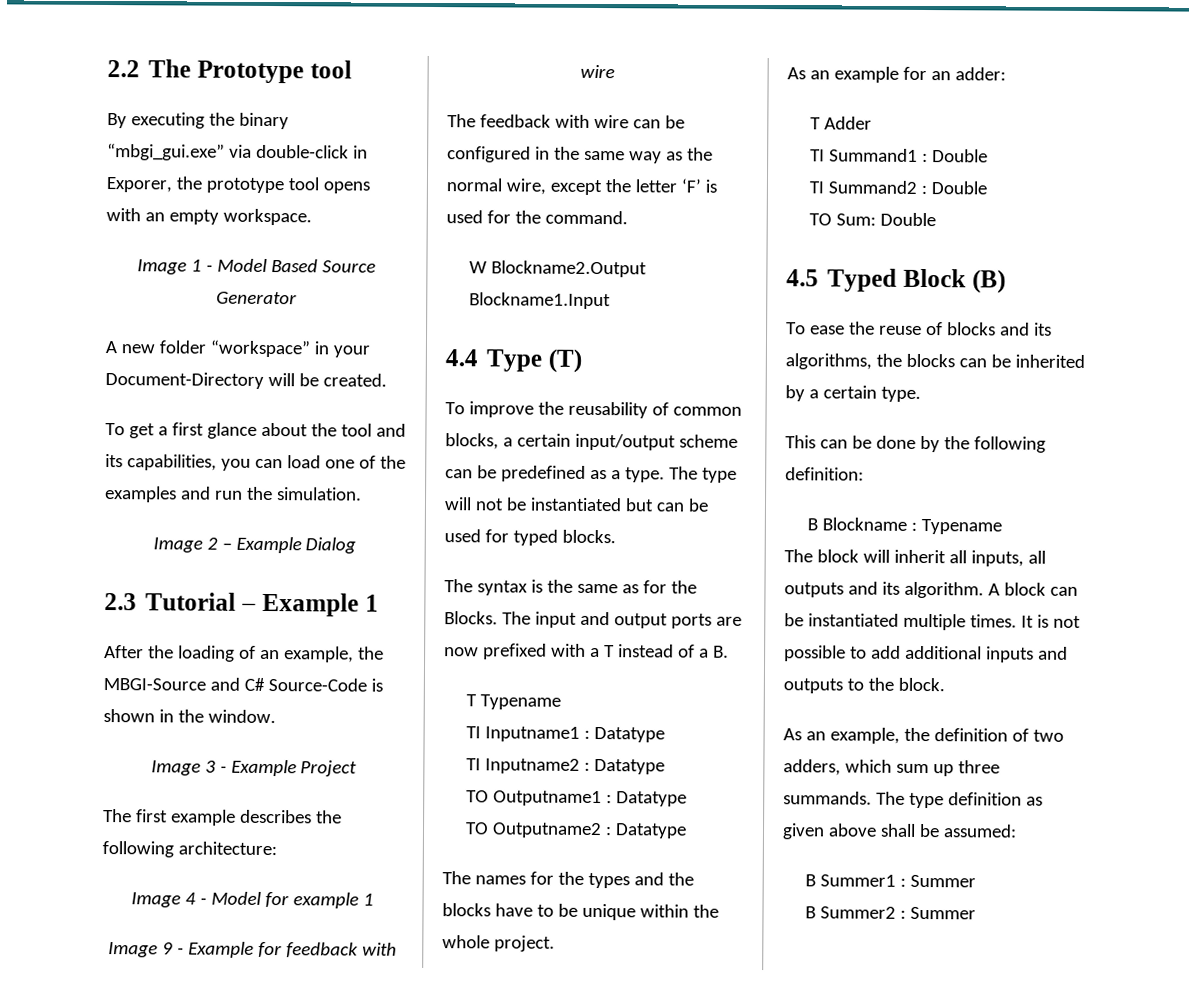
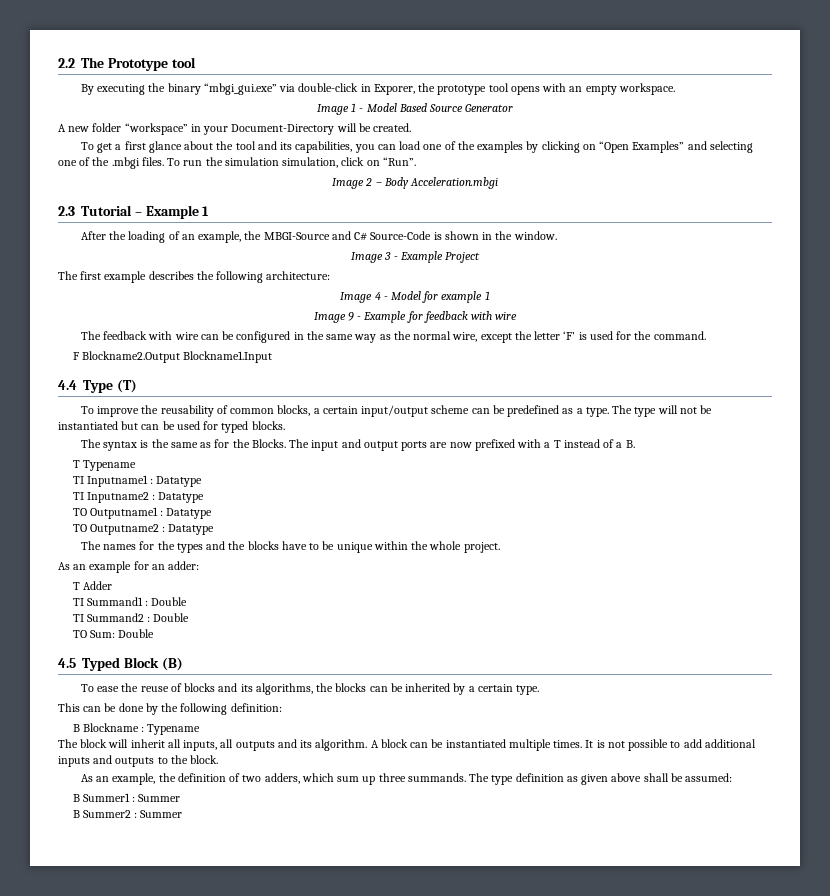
- To get a first glance about the tool and its capabilities, you can load one of the examples and run the simulation.
+ To get a first glance about the tool and its capabilities, you can load one of the examples by clicking on “Open Examples” and selecting one of the .mbgi files. To run the simulation simulation, click on “Run”.
- Image 2 – Example Dialog
+ Image 2 – Body Acceleration.mbgi
- W Blockname2.Output Blockname1.Input
+ F Blockname2.Output Blockname1.Input

